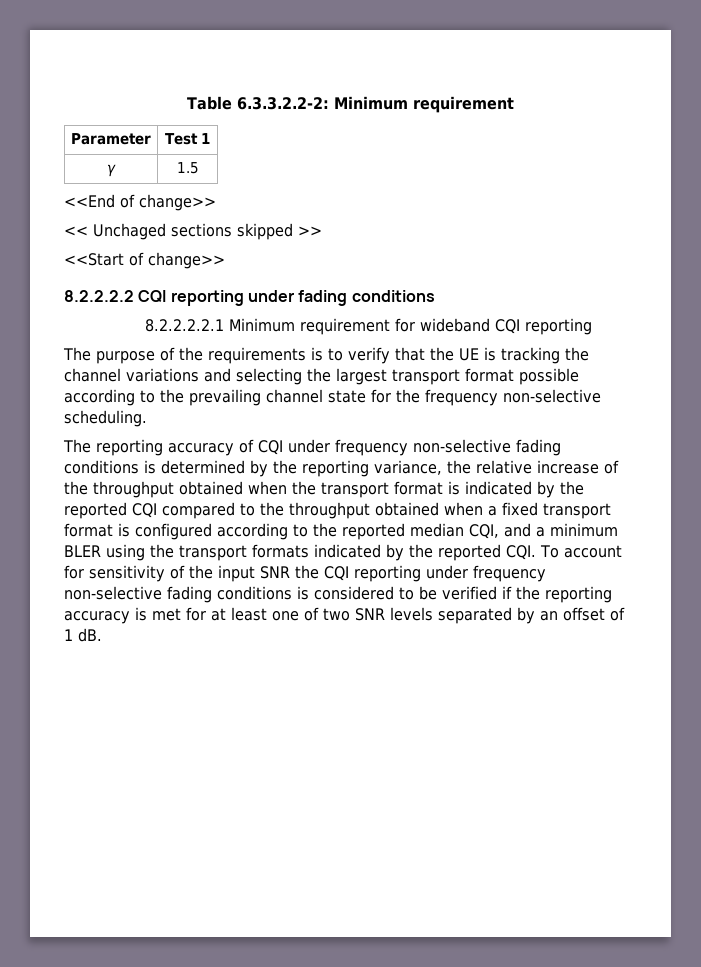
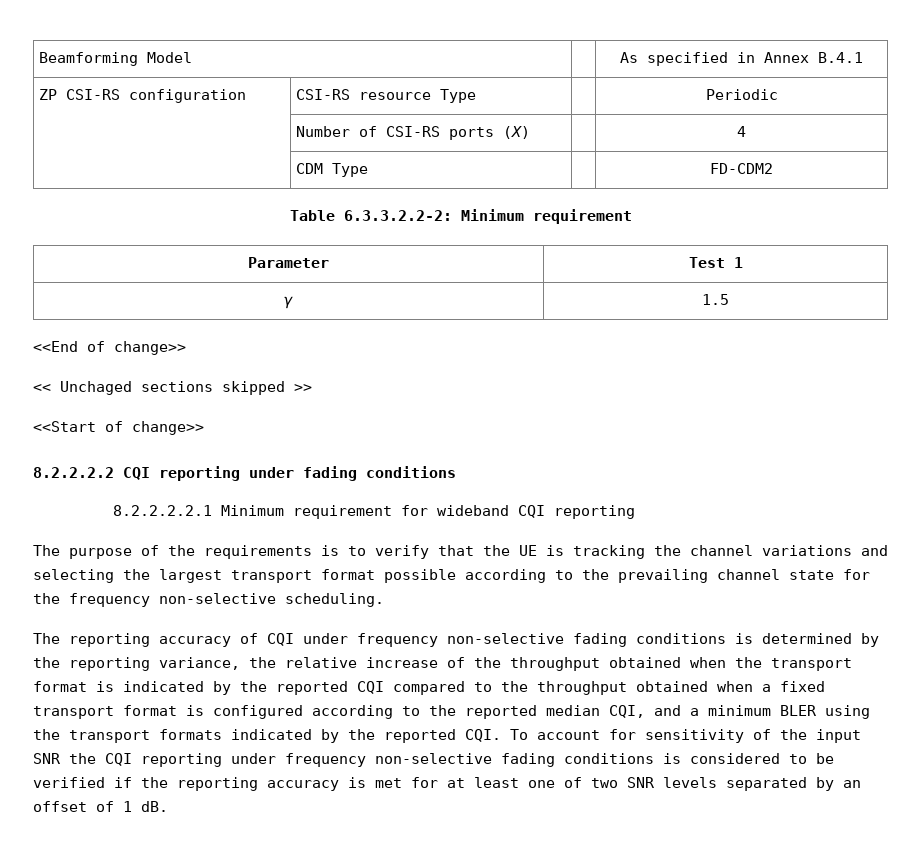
+ Beamforming Model | | As specified in Annex B.4.1
+ ZP CSI-RS configuration | CSI-RS resource Type | | Periodic
+ | Number of CSI-RS ports (X) | | 4
+ | CDM Type | | FD-CDM2

